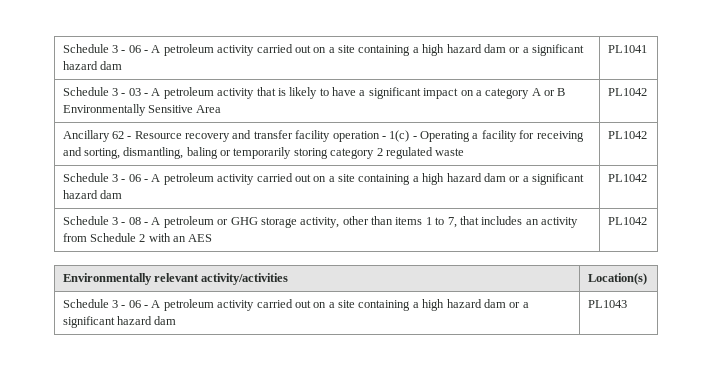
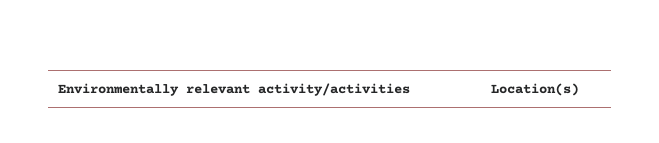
- Schedule 3 - 06 - A petroleum activity carried out on a site containing a high hazard dam or a significant hazard dam | PL1041
- Schedule 3 - 03 - A petroleum activity that is likely to have a significant impact on a category A or B Environmentally Sensitive Area | PL1042
- Ancillary 62 - Resource recovery and transfer facility operation - 1(c) - Operating a facility for receiving and sorting, dismantling, baling or temporarily storing category 2 regulated waste | PL1042
- Schedule 3 - 06 - A petroleum activity carried out on a site containing a high hazard dam or a significant hazard dam | PL1042
- Schedule 3 - 08 - A petroleum or GHG storage activity, other than items 1 to 7, that includes an activity from Schedule 2 with an AES | PL1042
  Environmentally relevant activity/activities | Location(s)
- Schedule 3 - 06 - A petroleum activity carried out on a site containing a high hazard dam or a significant hazard dam | PL1043

